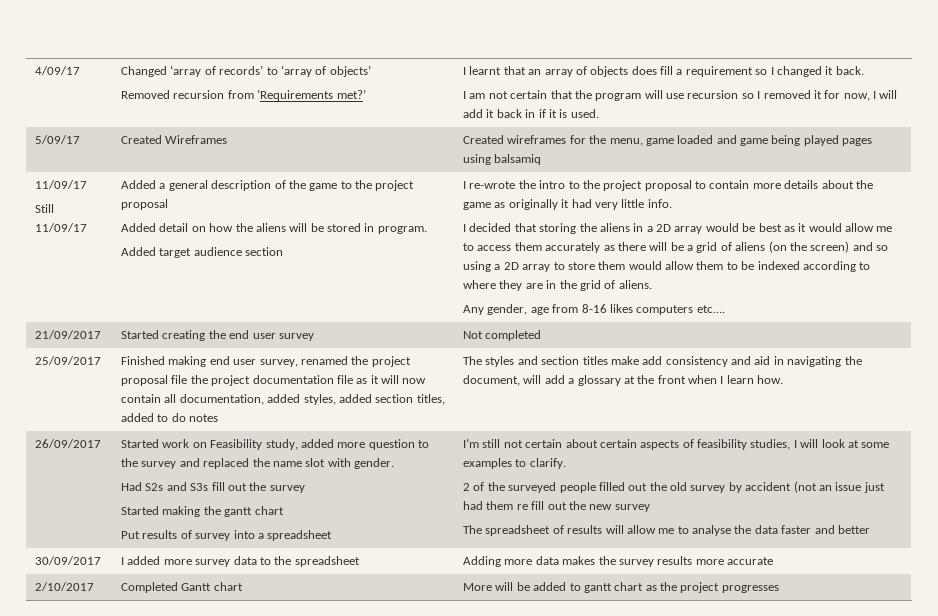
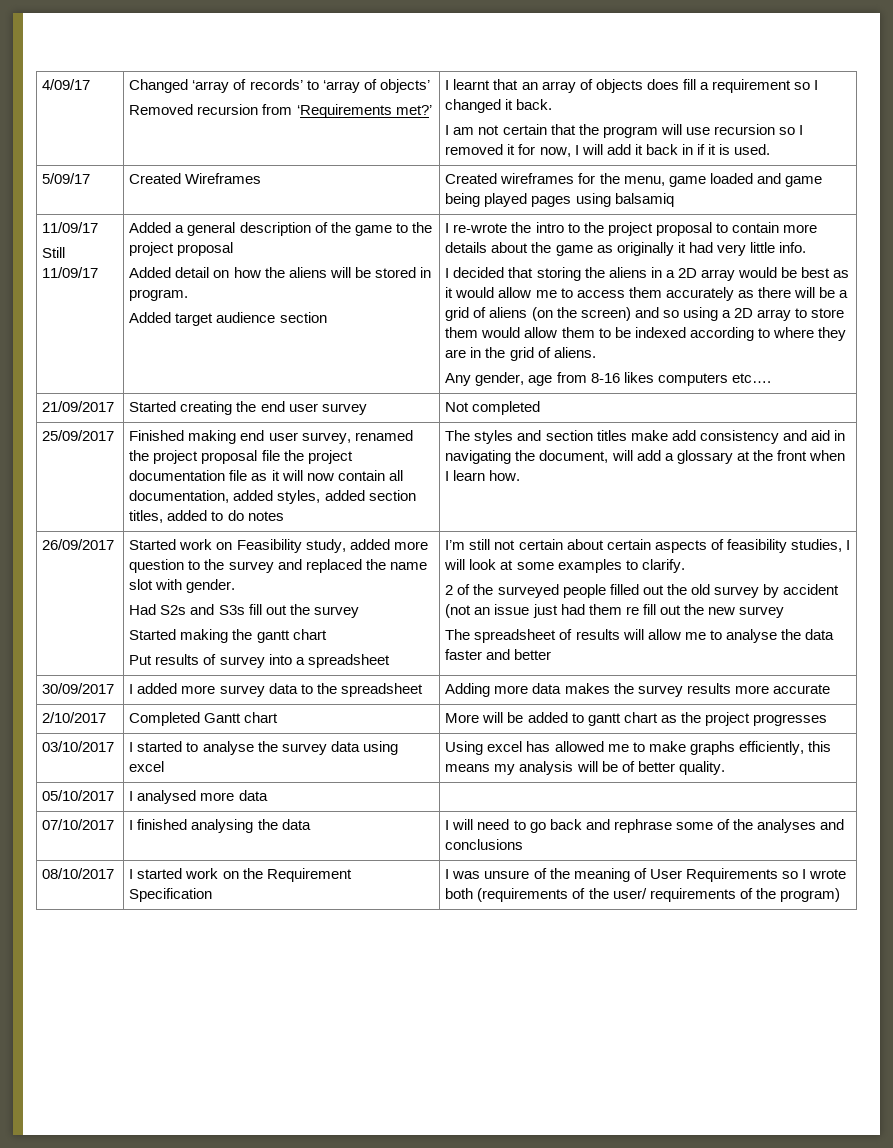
+ 03/10/2017 | I started to analyse the survey data using excel | Using excel has allowed me to make graphs efficiently, this means my analysis will be of better quality.
+ 05/10/2017 | I analysed more data |
+ 07/10/2017 | I finished analysing the data | I will need to go back and rephrase some of the analyses and conclusions
+ 08/10/2017 | I started work on the Requirement Specification | I was unsure of the meaning of User Requirements so I wrote both (requirements of the user/ requirements of the program)

